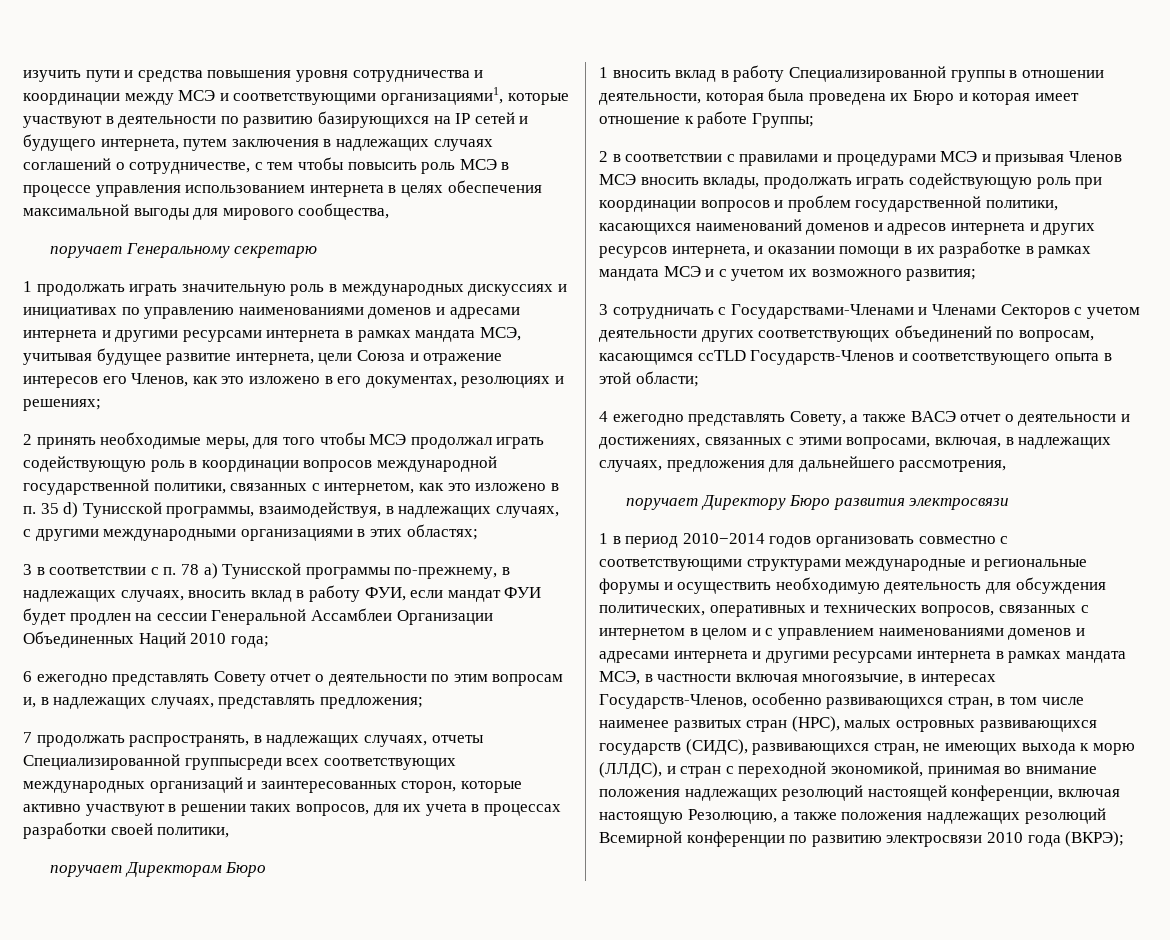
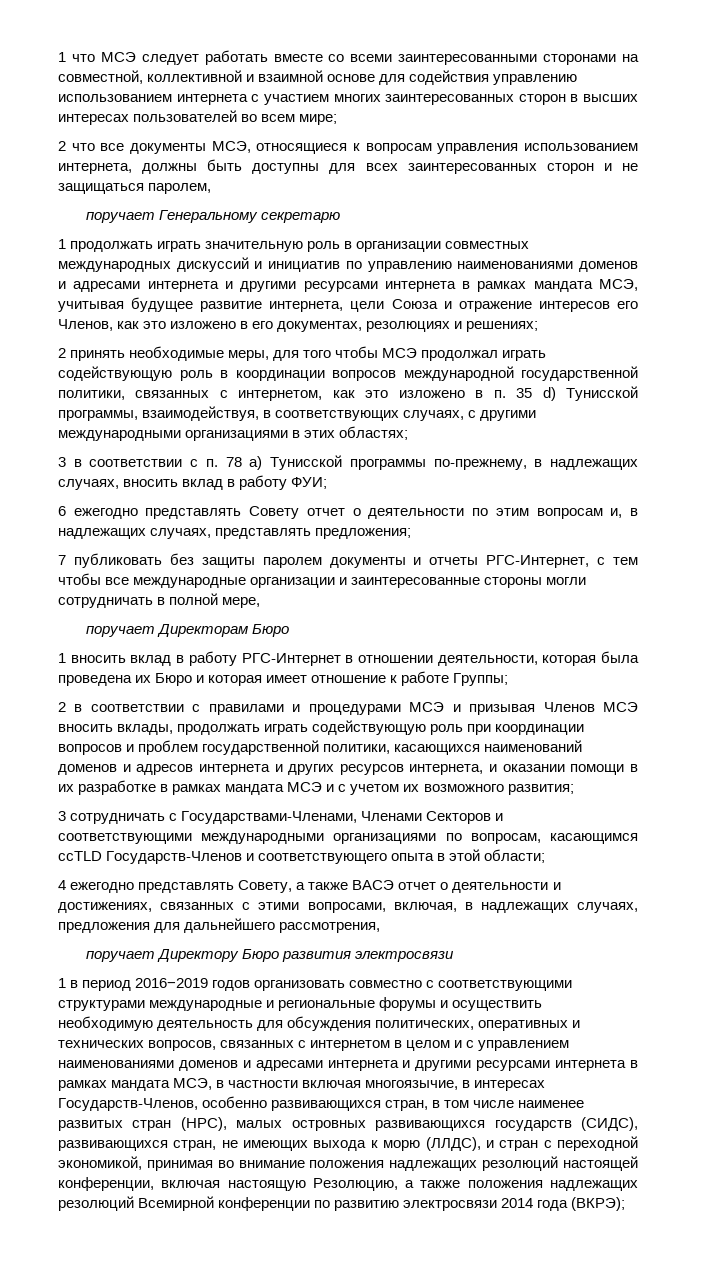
- изучить пути и средства повышения уровня сотрудничества и координации между МСЭ и соответствующими организациями1, которые участвуют в деятельности по развитию базирующихся на IP сетей и будущего интернета, путем заключения в надлежащих случаях соглашений о сотрудничестве, с тем чтобы повысить роль МСЭ в процессе управления использованием интернета в целях обеспечения максимальной выгоды для мирового сообщества,
+ 1 что МСЭ следует работать вместе со всеми заинтересованными сторонами на совместной, коллективной и взаимной основе для содействия управлению использованием интернета с участием многих заинтересованных сторон в высших интересах пользователей во всем мире;
+ 2 что все документы МСЭ, относящиеся к вопросам управления использованием интернета, должны быть доступны для всех заинтересованных сторон и не защищаться паролем,
- 1 продолжать играть значительную роль в международных дискуссиях и инициативах по управлению наименованиями доменов и адресами интернета и другими ресурсами интернета в рамках мандата МСЭ, учитывая будущее развитие интернета, цели Союза и отражение интересов его Членов, как это изложено в его документах, резолюциях и решениях;
+ 1 продолжать играть значительную роль в организации совместных международных дискуссий и инициатив по управлению наименованиями доменов и адресами интернета и другими ресурсами интернета в рамках мандата МСЭ, учитывая будущее развитие интернета, цели Союза и отражение интересов его Членов, как это изложено в его документах, резолюциях и решениях;
- 2 принять необходимые меры, для того чтобы МСЭ продолжал играть содействующую роль в координации вопросов международной государственной политики, связанных с интернетом, как это изложено в п. 35 d) Тунисской программы, взаимодействуя, в надлежащих случаях, с другими международными организациями в этих областях;
+ 2 принять необходимые меры, для того чтобы МСЭ продолжал играть содействующую роль в координации вопросов международной государственной политики, связанных с интернетом, как это изложено в п. 35 d) Тунисской программы, взаимодействуя, в соответствующих случаях, с другими международными организациями в этих областях;
- 3 в соответствии с п. 78 а) Тунисской программы по-прежнему, в надлежащих случаях, вносить вклад в работу ФУИ, если мандат ФУИ будет продлен на сессии Генеральной Ассамблеи Организации Объединенных Наций 2010 года;
+ 3 в соответствии с п. 78 а) Тунисской программы по-прежнему, в надлежащих случаях, вносить вклад в работу ФУИ;
- 7 продолжать распространять, в надлежащих случаях, отчеты Специализированной группысреди всех соответствующих международных организаций и заинтересованных сторон, которые активно участвуют в решении таких вопросов, для их учета в процессах разработки своей политики,
+ 7 публиковать без защиты паролем документы и отчеты РГС-Интернет, с тем чтобы все международные организации и заинтересованные стороны могли сотрудничать в полной мере,
- 1 вносить вклад в работу Специализированной группы в отношении деятельности, которая была проведена их Бюро и которая имеет отношение к работе Группы;
+ 1 вносить вклад в работу РГС-Интернет в отношении деятельности, которая была проведена их Бюро и которая имеет отношение к работе Группы;
- 3 сотрудничать с Государствами-Членами и Членами Секторов с учетом деятельности других соответствующих объединений по вопросам, касающимся ссTLD Государств-Членов и соответствующего опыта в этой области;
+ 3 сотрудничать с Государствами-Членами, Членами Секторов и соответствующими международными организациями по вопросам, касающимся ссTLD Государств-Членов и соответствующего опыта в этой области;
- 1 в период 2010−2014 годов организовать совместно с соответствующими структурами международные и региональные форумы и осуществить необходимую деятельность для обсуждения политических, оперативных и технических вопросов, связанных с интернетом в целом и с управлением наименованиями доменов и адресами интернета и другими ресурсами интернета в рамках мандата МСЭ, в частности включая многоязычие, в интересах Государств-Членов, особенно развивающихся стран, в том числе наименее развитых стран (НРС), малых островных развивающихся государств (СИДС), развивающихся стран, не имеющих выхода к морю (ЛЛДС), и стран с переходной экономикой, принимая во внимание положения надлежащих резолюций настоящей конференции, включая настоящую Резолюцию, а также положения надлежащих резолюций Всемирной конференции по развитию электросвязи 2010 года (ВКРЭ);
+ 1 в период 2016−2019 годов организовать совместно с соответствующими структурами международные и региональные форумы и осуществить необходимую деятельность для обсуждения политических, оперативных и технических вопросов, связанных с интернетом в целом и с управлением наименованиями доменов и адресами интернета и другими ресурсами интернета в рамках мандата МСЭ, в частности включая многоязычие, в интересах Государств-Членов, особенно развивающихся стран, в том числе наименее развитых стран (НРС), малых островных развивающихся государств (СИДС), развивающихся стран, не имеющих выхода к морю (ЛЛДС), и стран с переходной экономикой, принимая во внимание положения надлежащих резолюций настоящей конференции, включая настоящую Резолюцию, а также положения надлежащих резолюций Всемирной конференции по развитию электросвязи 2014 года (ВКРЭ);

